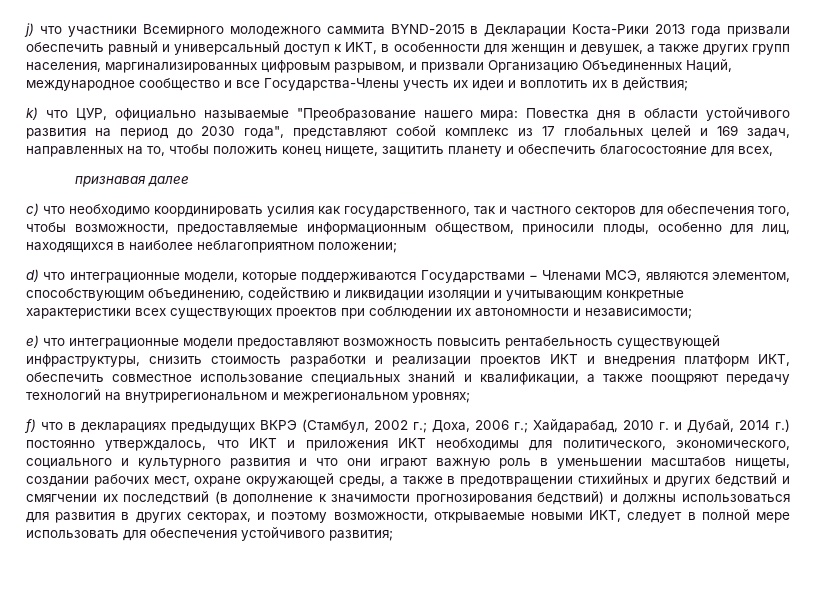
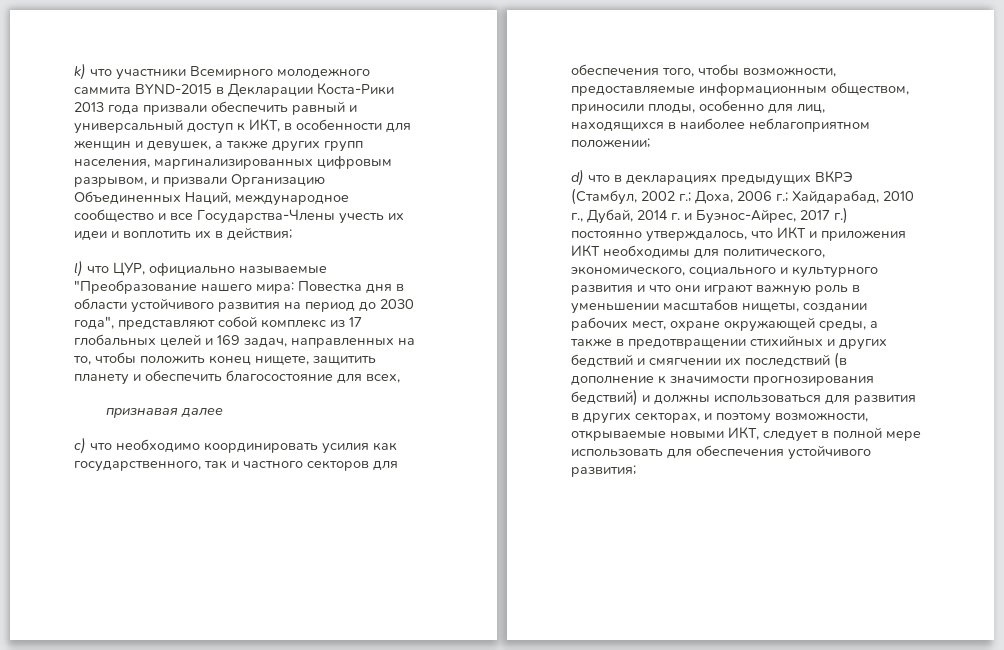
- j) что участники Всемирного молодежного саммита BYND-2015 в Декларации Коста-Рики 2013 года призвали обеспечить равный и универсальный доступ к ИКТ, в особенности для женщин и девушек, а также других групп населения, маргинализированных цифровым разрывом, и призвали Организацию Объединенных Наций, международное сообщество и все Государства-Члены учесть их идеи и воплотить их в действия;
+ k) что участники Всемирного молодежного саммита BYND-2015 в Декларации Коста-Рики 2013 года призвали обеспечить равный и универсальный доступ к ИКТ, в особенности для женщин и девушек, а также других групп населения, маргинализированных цифровым разрывом, и призвали Организацию Объединенных Наций, международное сообщество и все Государства-Члены учесть их идеи и воплотить их в действия;
- k) что ЦУР, официально называемые "Преобразование нашего мира: Повестка дня в области устойчивого развития на период до 2030 года", представляют собой комплекс из 17 глобальных целей и 169 задач, направленных на то, чтобы положить конец нищете, защитить планету и обеспечить благосостояние для всех,
+ l) что ЦУР, официально называемые "Преобразование нашего мира: Повестка дня в области устойчивого развития на период до 2030 года", представляют собой комплекс из 17 глобальных целей и 169 задач, направленных на то, чтобы положить конец нищете, защитить планету и обеспечить благосостояние для всех,
- d) что интеграционные модели, которые поддерживаются Государствами − Членами МСЭ, являются элементом, способствующим объединению, содействию и ликвидации изоляции и учитывающим конкретные характеристики всех существующих проектов при соблюдении их автономности и независимости;
- e) что интеграционные модели предоставляют возможность повысить рентабельность существующей инфраструктуры, снизить стоимость разработки и реализации проектов ИКТ и внедрения платформ ИКТ, обеспечить совместное использование специальных знаний и квалификации, а также поощряют передачу технологий на внутрирегиональном и межрегиональном уровнях;
- f) что в декларациях предыдущих ВКРЭ (Стамбул, 2002 г.;
+ d) что в декларациях предыдущих ВКРЭ (Стамбул, 2002 г.;
- Хайдарабад, 2010 г. и Дубай, 2014 г.) постоянно утверждалось, что ИКТ и приложения ИКТ необходимы для политического, экономического, социального и культурного развития и что они играют важную роль в уменьшении масштабов нищеты, создании рабочих мест, охране окружающей среды, а также в предотвращении стихийных и других бедствий и смягчении их последствий (в дополнение к значимости прогнозирования бедствий) и должны использоваться для развития в других секторах, и поэтому возможности, открываемые новыми ИКТ, следует в полной мере использовать для обеспечения устойчивого развития;
+ Хайдарабад, 2010 г., Дубай, 2014 г. и Буэнос-Айрес, 2017 г.) постоянно утверждалось, что ИКТ и приложения ИКТ необходимы для политического, экономического, социального и культурного развития и что они играют важную роль в уменьшении масштабов нищеты, создании рабочих мест, охране окружающей среды, а также в предотвращении стихийных и других бедствий и смягчении их последствий (в дополнение к значимости прогнозирования бедствий) и должны использоваться для развития в других секторах, и поэтому возможности, открываемые новыми ИКТ, следует в полной мере использовать для обеспечения устойчивого развития;

